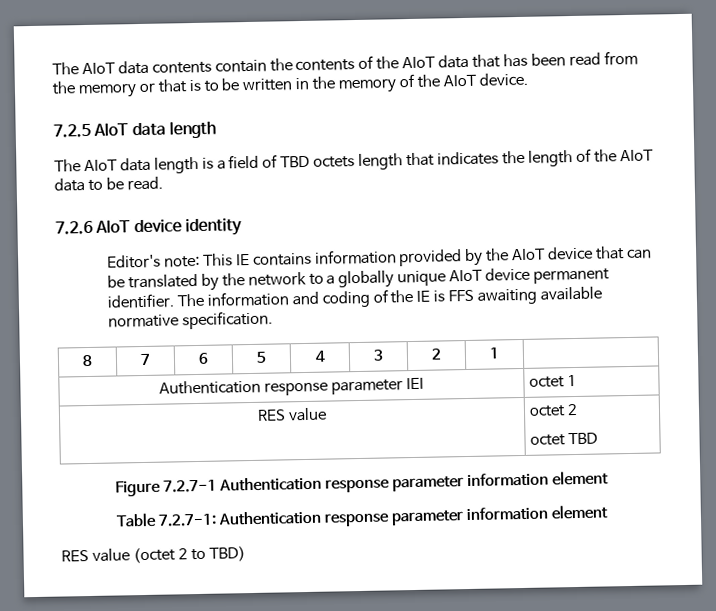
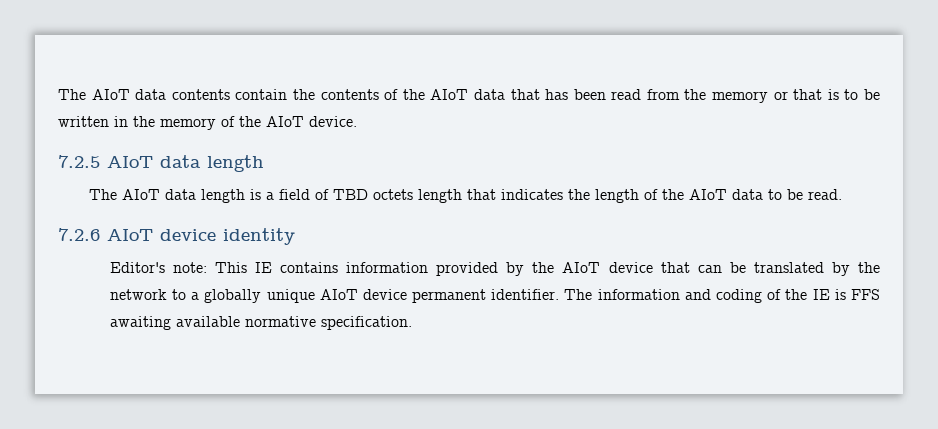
- 8 | 7 | 6 | 5 | 4 | 3 | 2 | 1 |
- Authentication response parameter IEI | octet 1
- RES value | octet 2
- octet TBD
- Figure 7.2.7-1 Authentication response parameter information element
- Table 7.2.7-1: Authentication response parameter information element
- RES value (octet 2 to TBD)

